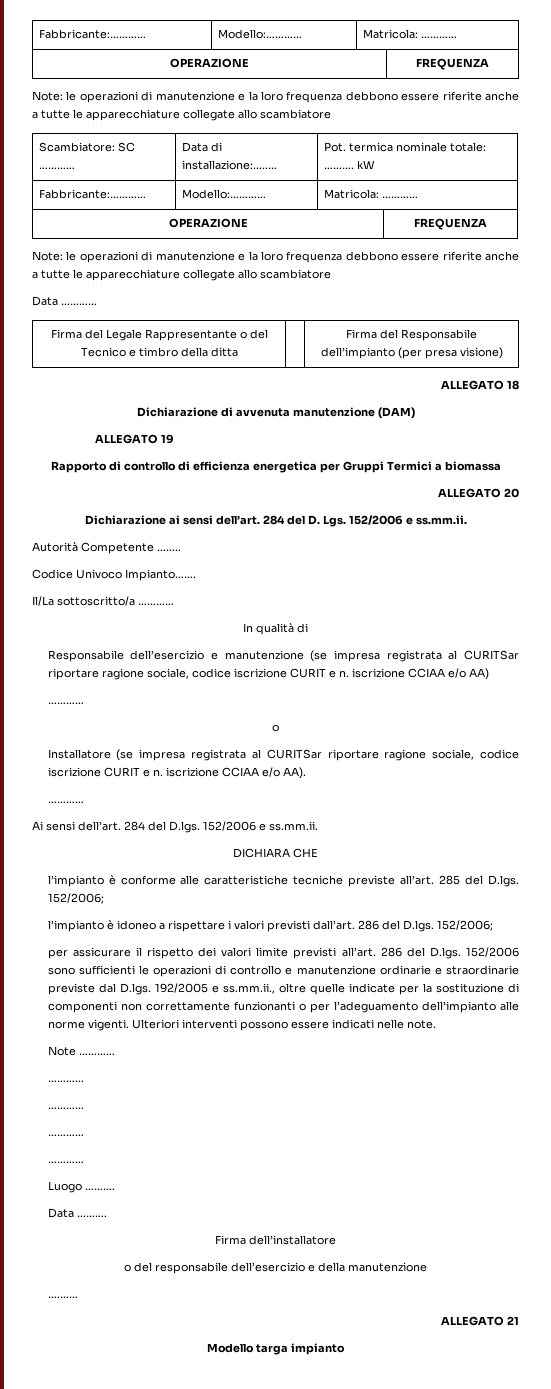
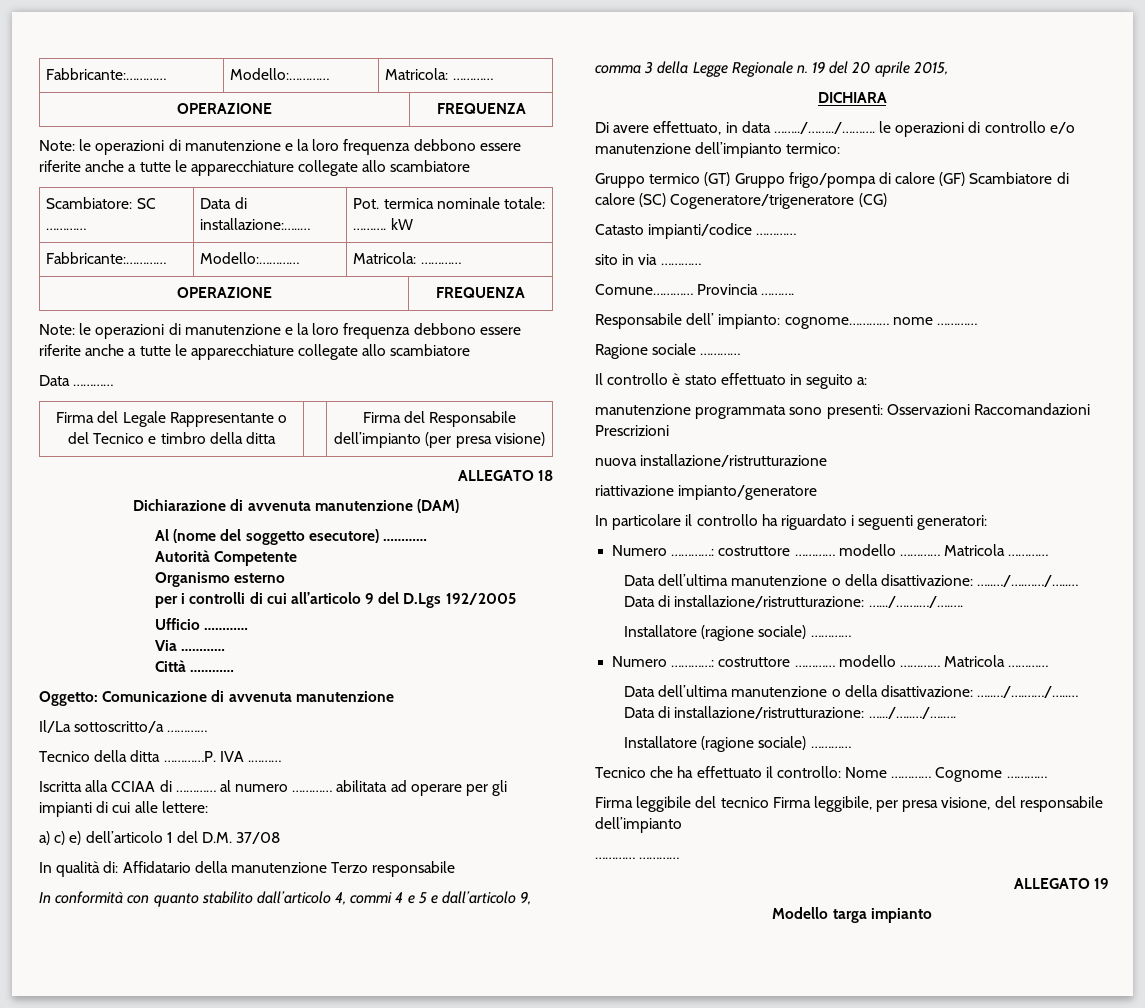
+ Al (nome del soggetto esecutore) …………
+ Autorità Competente
+ Organismo esterno
+ per i controlli di cui all’articolo 9 del D.Lgs 192/2005
+ Ufficio …………
+ Via …………
+ Città …………
+ Oggetto: Comunicazione di avvenuta manutenzione
+ Il/La sottoscritto/a …………
+ Tecnico della ditta …………P. IVA .………
+ Iscritta alla CCIAA di ………… al numero ………… abilitata ad operare per gli impianti di cui alle lettere:
+ a) c) e) dell’articolo 1 del D.M. 37/08
+ In qualità di: Affidatario della manutenzione Terzo responsabile
+ In conformità con quanto stabilito dall’articolo 4, commi 4 e 5 e dall’articolo 9, comma 3 della Legge Regionale n. 19 del 20 aprile 2015,
+ DICHIARA
+ Di avere effettuato, in data ……../……../………. le operazioni di controllo e/o manutenzione dell’impianto termico:
+ Gruppo termico (GT) Gruppo frigo/pompa di calore (GF) Scambiatore di calore (SC) Cogeneratore/trigeneratore (CG)
+ Catasto impianti/codice …………
+ sito in via …………
+ Comune………… Provincia ……….
+ Responsabile dell’ impianto: cognome………… nome …………
+ Ragione sociale …………
+ Il controllo è stato effettuato in seguito a:
+ manutenzione programmata sono presenti: Osservazioni Raccomandazioni Prescrizioni
+ nuova installazione/ristrutturazione
+ riattivazione impianto/generatore
+ In particolare il controllo ha riguardato i seguenti generatori:
+ Numero …………: costruttore ………… modello ………… Matricola …………
+ Data dell’ultima manutenzione o della disattivazione: …..…/….……/…..… Data di installazione/ristrutturazione: ….../…….…/….….
+ Installatore (ragione sociale) …………
+ Numero …………: costruttore ………… modello ………… Matricola …………
+ Data dell’ultima manutenzione o della disattivazione: …..…/….……/…..… Data di installazione/ristrutturazione: ….../…..…/….….
+ Installatore (ragione sociale) …………
+ Tecnico che ha effettuato il controllo: Nome ………… Cognome …………
+ Firma leggibile del tecnico Firma leggibile, per presa visione, del responsabile dell’impianto
+ ………… …………
  ALLEGATO 19
- Rapporto di controllo di efficienza energetica per Gruppi Termici a biomassa
- ALLEGATO 20
- Dichiarazione ai sensi dell’art. 284 del D. Lgs. 152/2006 e ss.mm.ii.
- Autorità Competente ……..
- Codice Univoco Impianto…….
- Il/La sottoscritto/a …………
- In qualità di
- Responsabile dell’esercizio e manutenzione (se impresa registrata al CURITSar riportare ragione sociale, codice iscrizione CURIT e n. iscrizione CCIAA e/o AA)
- …………
- o
- Installatore (se impresa registrata al CURITSar riportare ragione sociale, codice iscrizione CURIT e n. iscrizione CCIAA e/o AA).
- …………
- Ai sensi dell’art. 284 del D.lgs. 152/2006 e ss.mm.ii.
- DICHIARA CHE
- l’impianto è conforme alle caratteristiche tecniche previste all’art. 285 del D.lgs. 152/2006;
- l’impianto è idoneo a rispettare i valori previsti dall’art. 286 del D.lgs. 152/2006;
- per assicurare il rispetto dei valori limite previsti all’art. 286 del D.lgs. 152/2006 sono sufficienti le operazioni di controllo e manutenzione ordinarie e straordinarie previste dal D.lgs. 192/2005 e ss.mm.ii., oltre quelle indicate per la sostituzione di componenti non correttamente funzionanti o per l’adeguamento dell’impianto alle norme vigenti. Ulteriori interventi possono essere indicati nelle note.
- Note …………
- …………
- …………
- …………
- …………
- Luogo ……….
- Data ……….
- Firma dell’installatore
- o del responsabile dell’esercizio e della manutenzione
- ….……
- ALLEGATO 21

